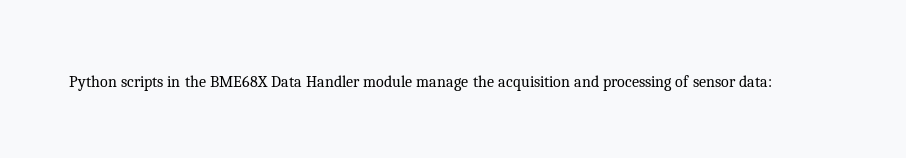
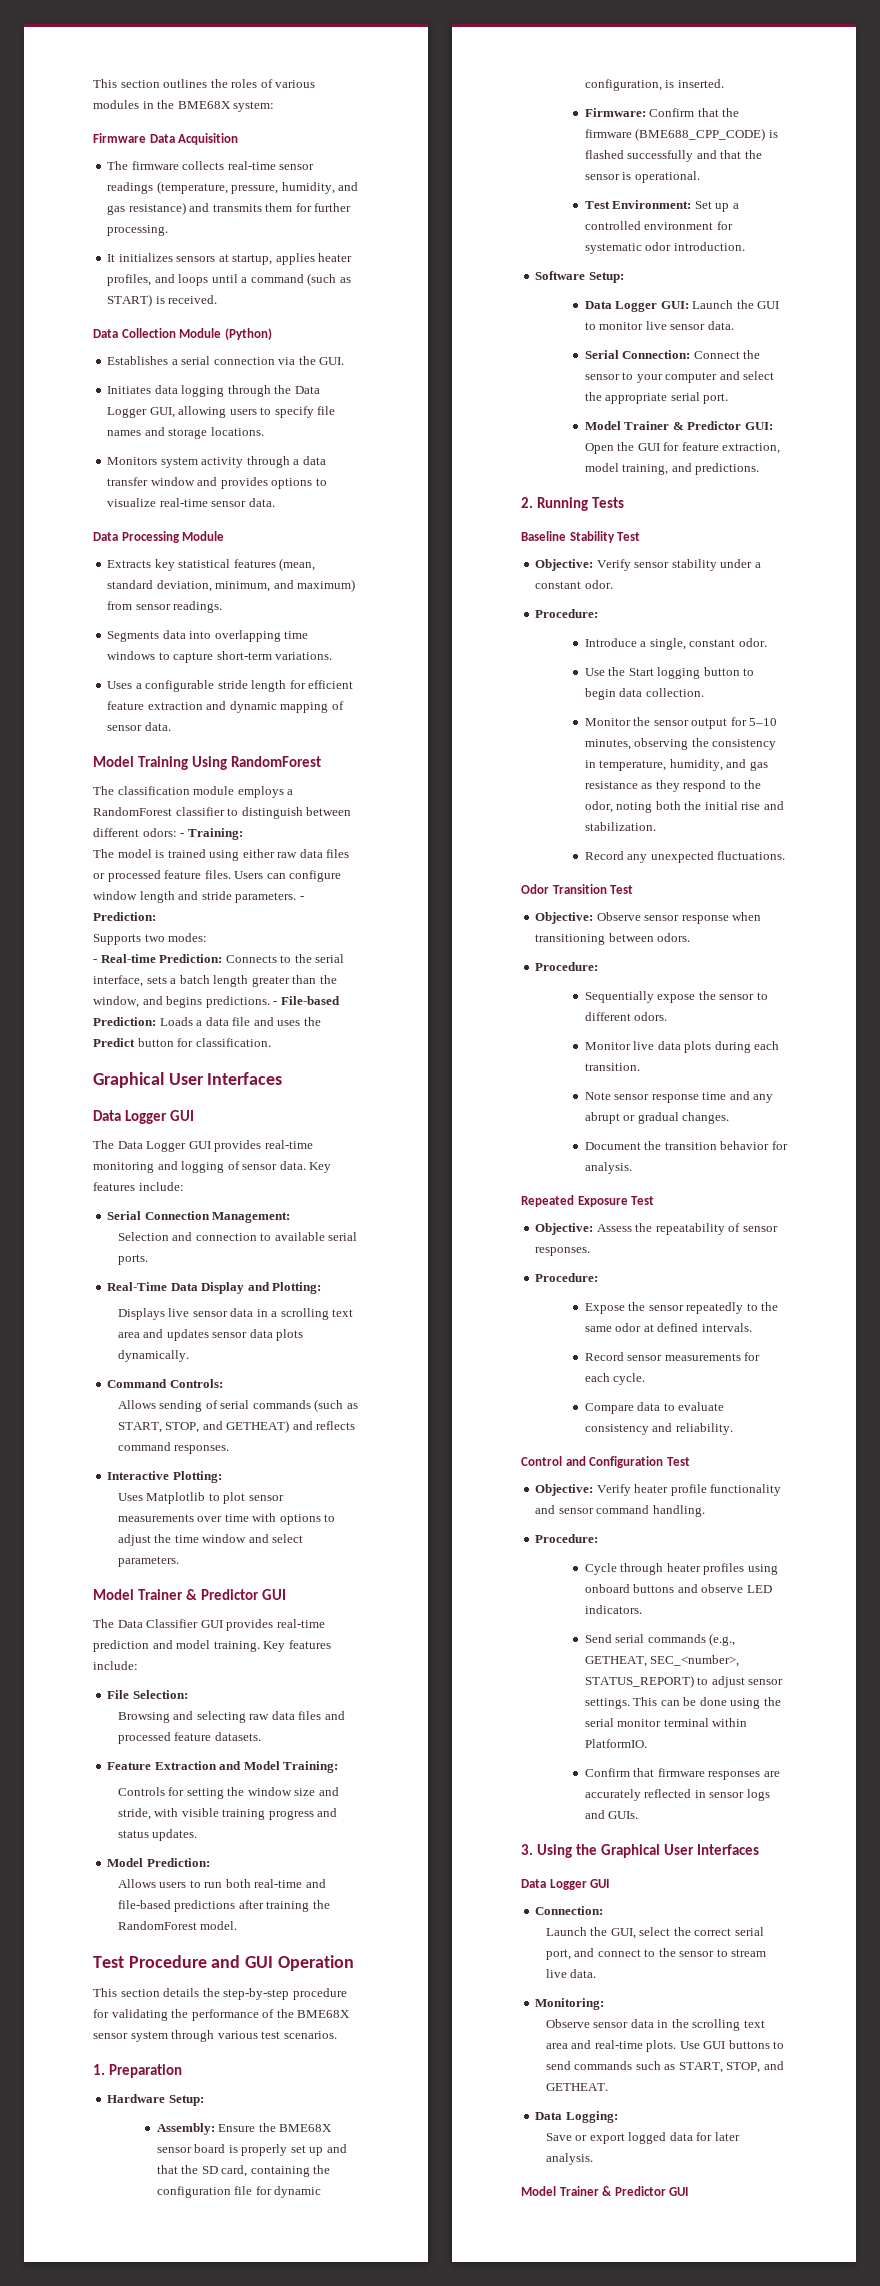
- Python scripts in the BME68X Data Handler module manage the acquisition and processing of sensor data:
+ This section outlines the roles of various modules in the BME68X system:
+ Firmware Data Acquisition
+ The firmware collects real-time sensor readings (temperature, pressure, humidity, and gas resistance) and transmits them for further processing.
+ It initializes sensors at startup, applies heater profiles, and loops until a command (such as START) is received.
+ Data Collection Module (Python)
+ Establishes a serial connection via the GUI.
+ Initiates data logging through the Data Logger GUI, allowing users to specify file names and storage locations.
+ Monitors system activity through a data transfer window and provides options to visualize real-time sensor data.
+ Data Processing Module
+ Extracts key statistical features (mean, standard deviation, minimum, and maximum) from sensor readings.
+ Segments data into overlapping time windows to capture short-term variations.
+ Uses a configurable stride length for efficient feature extraction and dynamic mapping of sensor data.
+ Model Training Using RandomForest
+ The classification module employs a RandomForest classifier to distinguish between different odors: - Training:
+ The model is trained using either raw data files or processed feature files. Users can configure window length and stride parameters. - Prediction:
+ Supports two modes:
+ - Real-time Prediction: Connects to the serial interface, sets a batch length greater than the window, and begins predictions. - File-based Prediction: Loads a data file and uses the Predict button for classification.
+ Graphical User Interfaces
+ Data Logger GUI
+ The Data Logger GUI provides real-time monitoring and logging of sensor data. Key features include:
+ Serial Connection Management:
+ Selection and connection to available serial ports.
+ Real-Time Data Display and Plotting:
+ Displays live sensor data in a scrolling text area and updates sensor data plots dynamically.
+ Command Controls:
+ Allows sending of serial commands (such as START, STOP, and GETHEAT) and reflects command responses.
+ Interactive Plotting:
+ Uses Matplotlib to plot sensor measurements over time with options to adjust the time window and select parameters.
+ Model Trainer & Predictor GUI
+ The Data Classifier GUI provides real-time prediction and model training. Key features include:
+ File Selection:
+ Browsing and selecting raw data files and processed feature datasets.
+ Feature Extraction and Model Training:
+ Controls for setting the window size and stride, with visible training progress and status updates.
+ Model Prediction:
+ Allows users to run both real-time and file-based predictions after training the RandomForest model.
+ Test Procedure and GUI Operation
+ This section details the step-by-step procedure for validating the performance of the BME68X sensor system through various test scenarios.
+ 1. Preparation
+ Hardware Setup:
+ Assembly: Ensure the BME68X sensor board is properly set up and that the SD card, containing the configuration file for dynamic configuration, is inserted.
+ Firmware: Confirm that the firmware (BME688_CPP_CODE) is flashed successfully and that the sensor is operational.
+ Test Environment: Set up a controlled environment for systematic odor introduction.
+ Software Setup:
+ Data Logger GUI: Launch the GUI to monitor live sensor data.
+ Serial Connection: Connect the sensor to your computer and select the appropriate serial port.
+ Model Trainer & Predictor GUI: Open the GUI for feature extraction, model training, and predictions.
+ 2. Running Tests
+ Baseline Stability Test
+ Objective: Verify sensor stability under a constant odor.
+ Procedure:
+ Introduce a single, constant odor.
+ Use the Start logging button to begin data collection.
+ Monitor the sensor output for 5–10 minutes, observing the consistency in temperature, humidity, and gas resistance as they respond to the odor, noting both the initial rise and stabilization.
+ Record any unexpected fluctuations.
+ Odor Transition Test
+ Objective: Observe sensor response when transitioning between odors.
+ Procedure:
+ Sequentially expose the sensor to different odors.
+ Monitor live data plots during each transition.
+ Note sensor response time and any abrupt or gradual changes.
+ Document the transition behavior for analysis.
+ Repeated Exposure Test
+ Objective: Assess the repeatability of sensor responses.
+ Procedure:
+ Expose the sensor repeatedly to the same odor at defined intervals.
+ Record sensor measurements for each cycle.
+ Compare data to evaluate consistency and reliability.
+ Control and Configuration Test
+ Objective: Verify heater profile functionality and sensor command handling.
+ Procedure:
+ Cycle through heater profiles using onboard buttons and observe LED indicators.
+ Send serial commands (e.g., GETHEAT, SEC_<number>, STATUS_REPORT) to adjust sensor settings. This can be done using the serial monitor terminal within PlatformIO.
+ Confirm that firmware responses are accurately reflected in sensor logs and GUIs.
+ 3. Using the Graphical User Interfaces
+ Data Logger GUI
+ Connection:
+ Launch the GUI, select the correct serial port, and connect to the sensor to stream live data.
+ Monitoring:
+ Observe sensor data in the scrolling text area and real-time plots. Use GUI buttons to send commands such as START, STOP, and GETHEAT.
+ Data Logging:
+ Save or export logged data for later analysis.
+ Model Trainer & Predictor GUI

